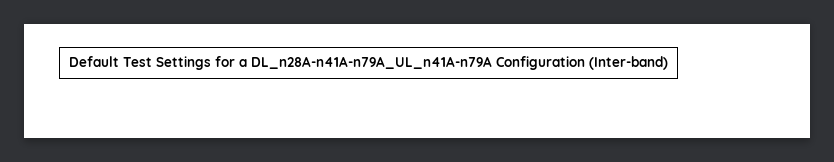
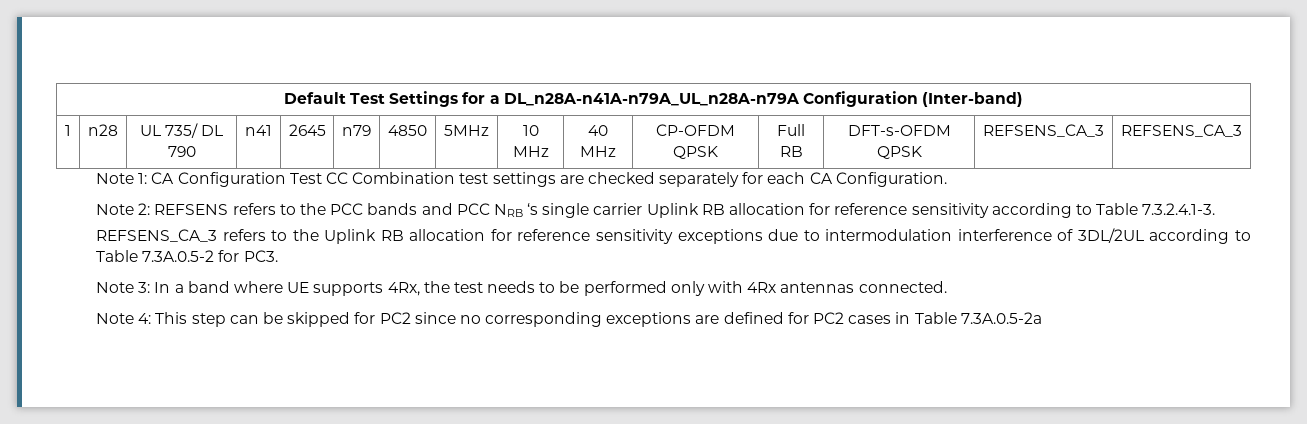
- Default Test Settings for a DL_n28A-n41A-n79A_UL_n41A-n79A Configuration (Inter-band)
+ Default Test Settings for a DL_n28A-n41A-n79A_UL_n28A-n79A Configuration (Inter-band)
+ 1 | n28 | UL 735/ DL 790 | n41 | 2645 | n79 | 4850 | 5MHz | 10 MHz | 40 MHz | CP-OFDM QPSK | Full RB | DFT-s-OFDM QPSK | REFSENS_CA_3 | REFSENS_CA_3
+ Note 1: CA Configuration Test CC Combination test settings are checked separately for each CA Configuration.
+ Note 2: REFSENS refers to the PCC bands and PCC NRB ‘s single carrier Uplink RB allocation for reference sensitivity according to Table 7.3.2.4.1-3.
+ REFSENS_CA_3 refers to the Uplink RB allocation for reference sensitivity exceptions due to intermodulation interference of 3DL/2UL according to Table 7.3A.0.5-2 for PC3.
+ Note 3: In a band where UE supports 4Rx, the test needs to be performed only with 4Rx antennas connected.
+ Note 4: This step can be skipped for PC2 since no corresponding exceptions are defined for PC2 cases in Table 7.3A.0.5-2a

